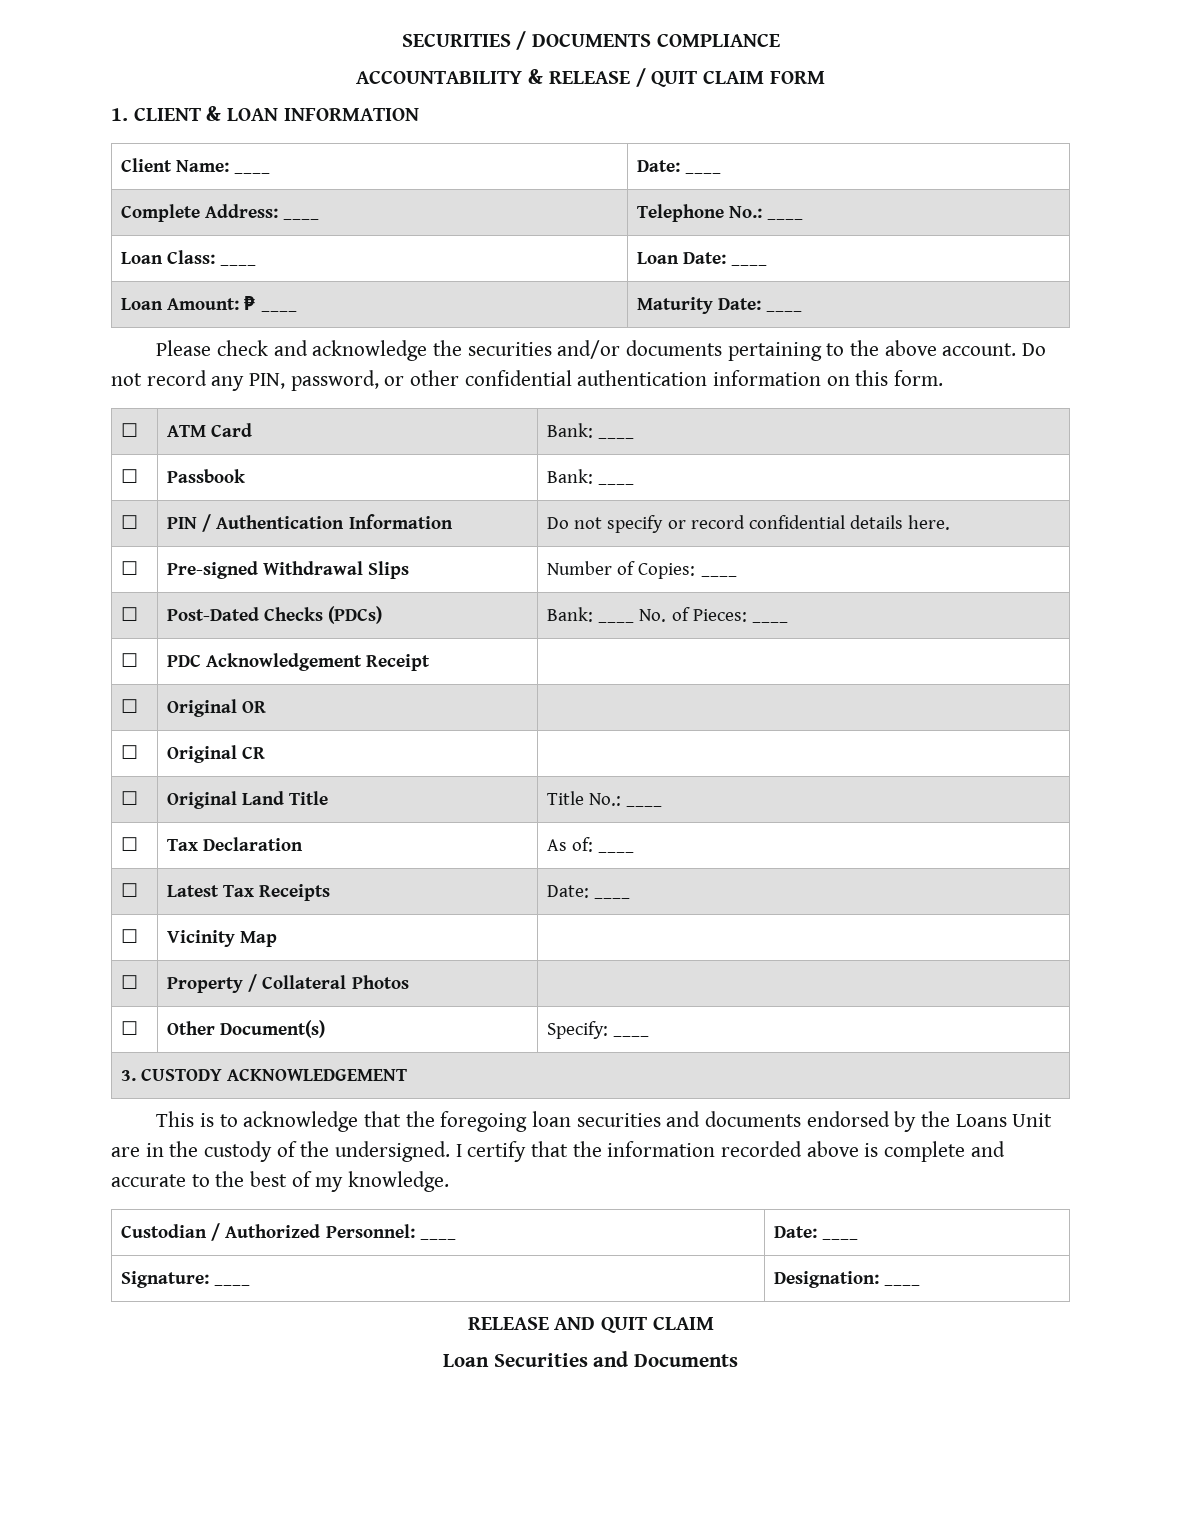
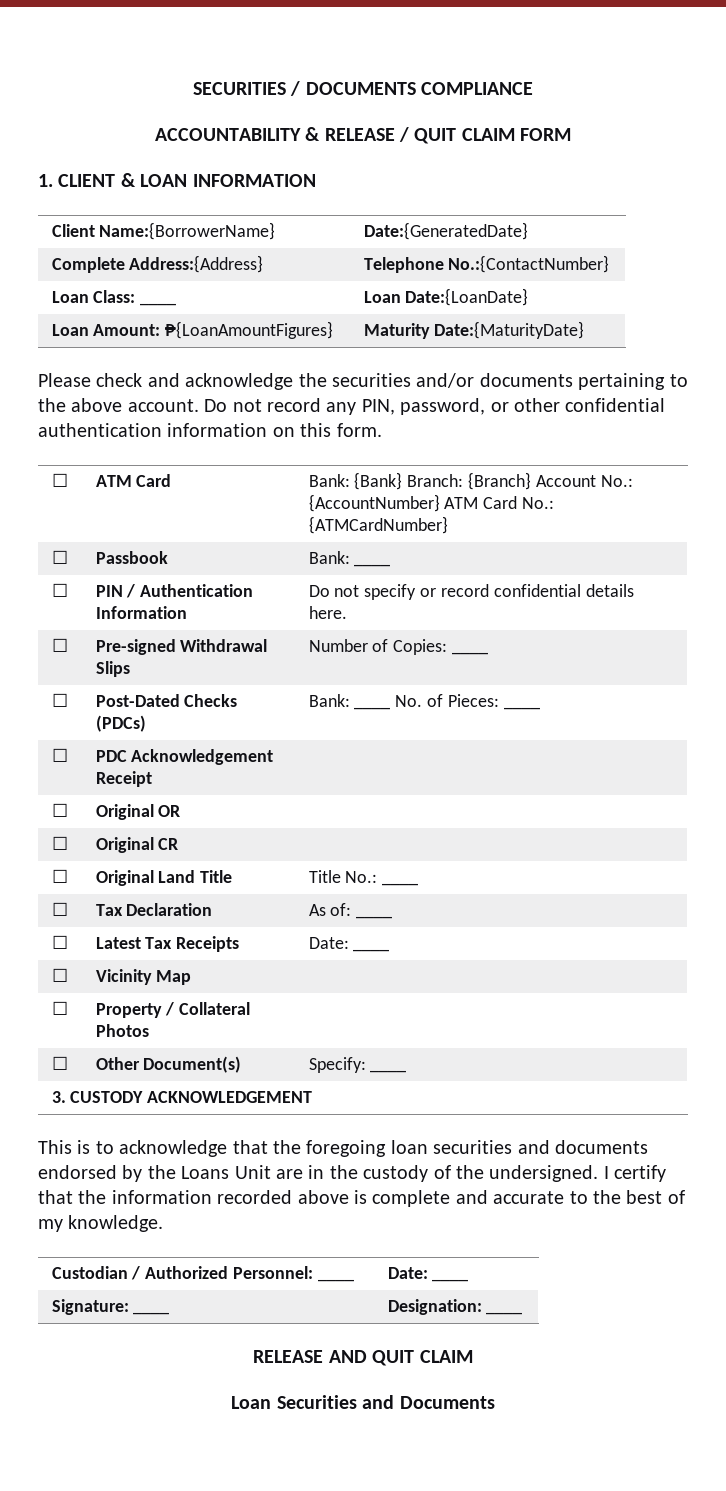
- Client Name: ____ | Date: ____
+ Client Name:{BorrowerName} | Date:{GeneratedDate}
- Complete Address: ____ | Telephone No.: ____
+ Complete Address:{Address} | Telephone No.:{ContactNumber}
- Loan Class: ____ | Loan Date: ____
+ Loan Class: ____ | Loan Date:{LoanDate}
- Loan Amount: ₱ ____ | Maturity Date: ____
+ Loan Amount: ₱{LoanAmountFigures} | Maturity Date:{MaturityDate}
- ☐ | ATM Card | Bank: ____
+ ☐ | ATM Card | Bank: {Bank} Branch: {Branch} Account No.: {AccountNumber} ATM Card No.: {ATMCardNumber}

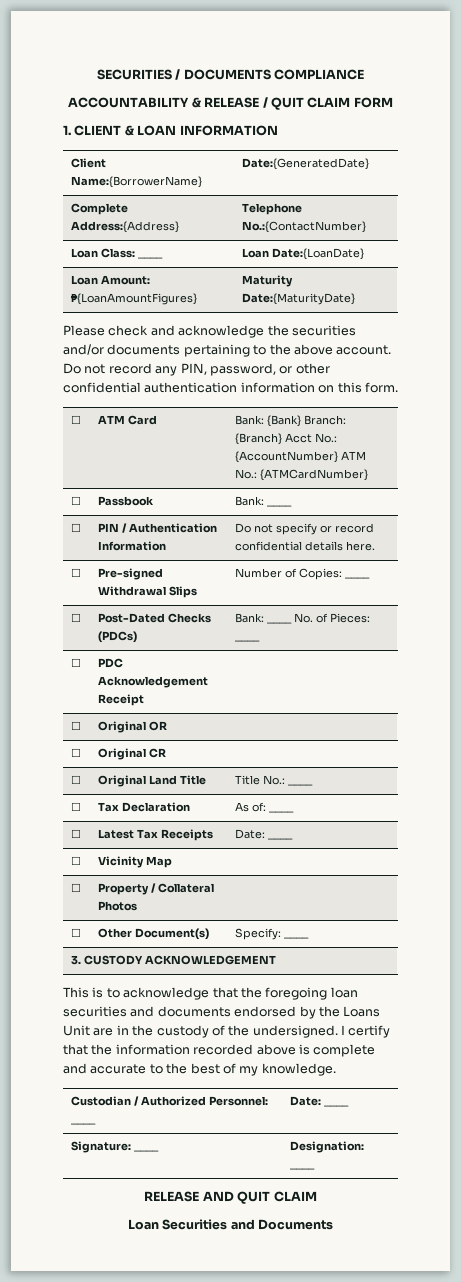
- ☐ | ATM Card | Bank: {Bank} Branch: {Branch} Account No.: {AccountNumber} ATM Card No.: {ATMCardNumber}
+ ☐ | ATM Card | Bank: {Bank} Branch: {Branch} Acct No.: {AccountNumber} ATM No.: {ATMCardNumber}

